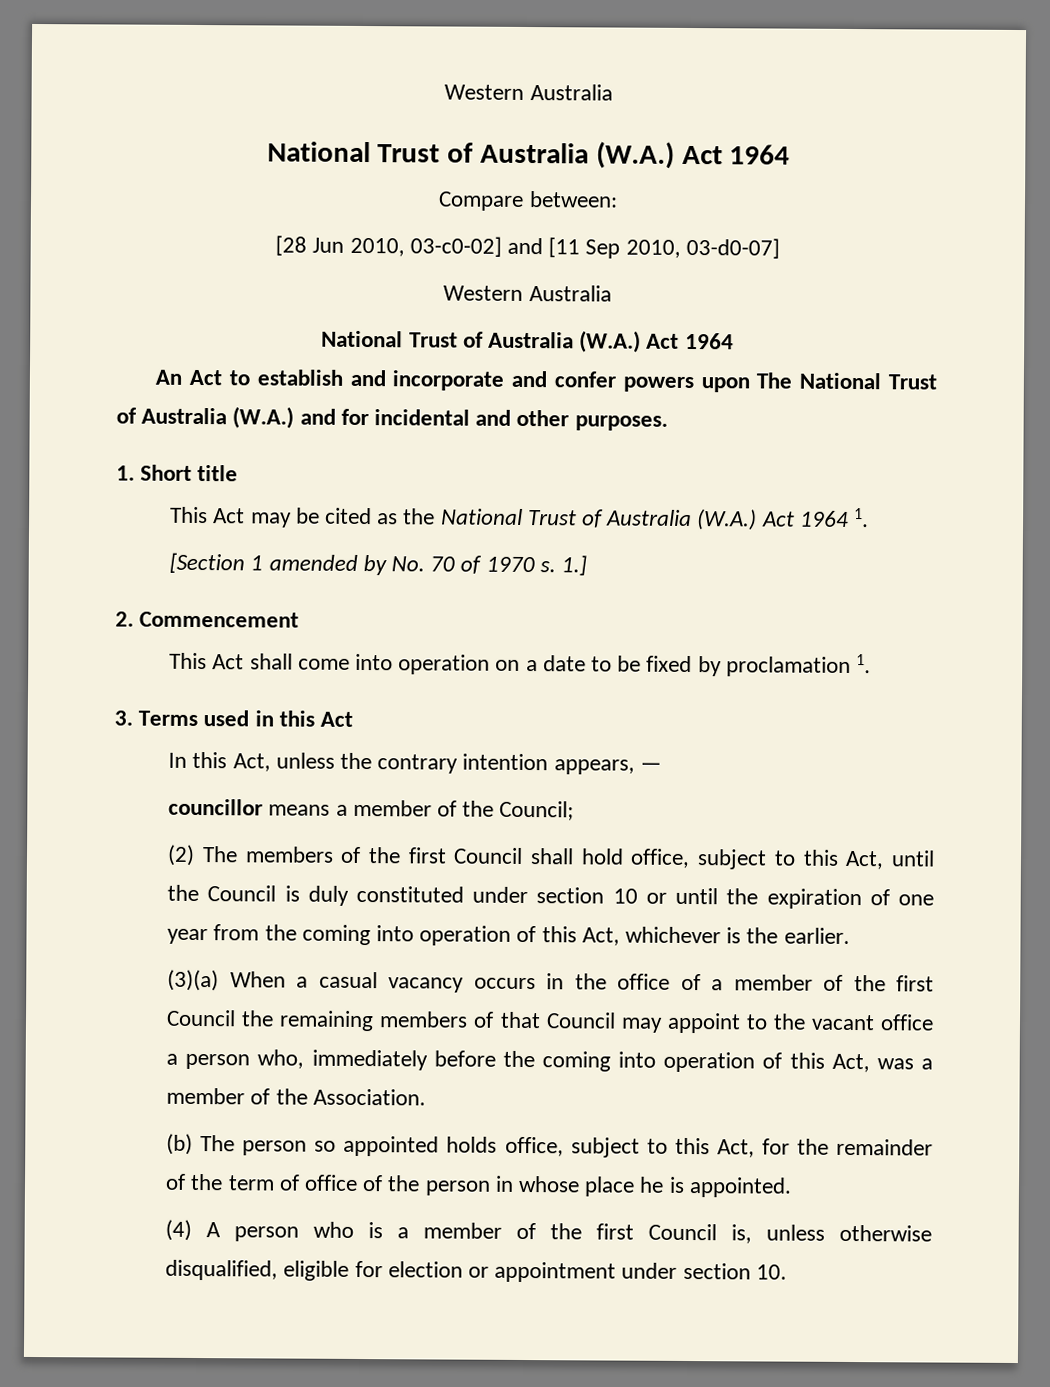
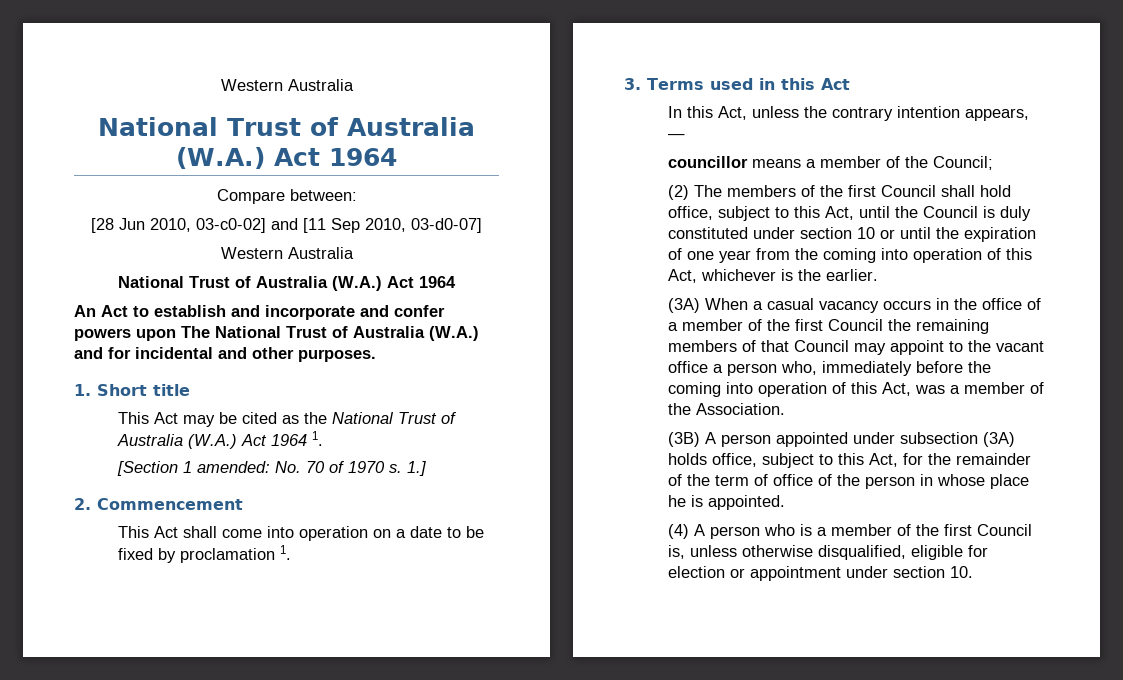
- [Section 1 amended by No. 70 of 1970 s.
+ [Section 1 amended: No. 70 of 1970 s.
- (3)(a) When a casual vacancy occurs in the office of a member of the first Council the remaining members of that Council may appoint to the vacant office a person who, immediately before the coming into operation of this Act, was a member of the Association.
+ (3A) When a casual vacancy occurs in the office of a member of the first Council the remaining members of that Council may appoint to the vacant office a person who, immediately before the coming into operation of this Act, was a member of the Association.
- (b) The person so appointed holds office, subject to this Act, for the remainder of the term of office of the person in whose place he is appointed.
+ (3B) A person appointed under subsection (3A) holds office, subject to this Act, for the remainder of the term of office of the person in whose place he is appointed.

